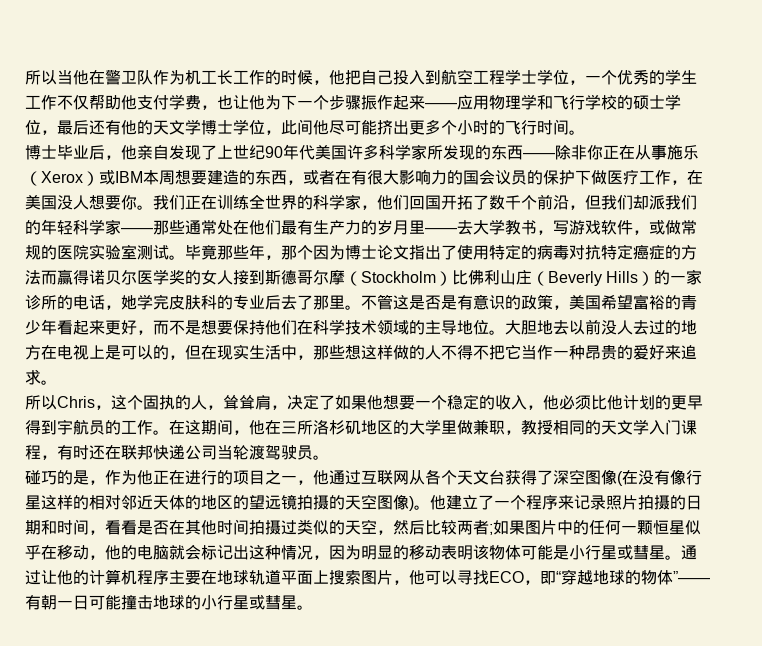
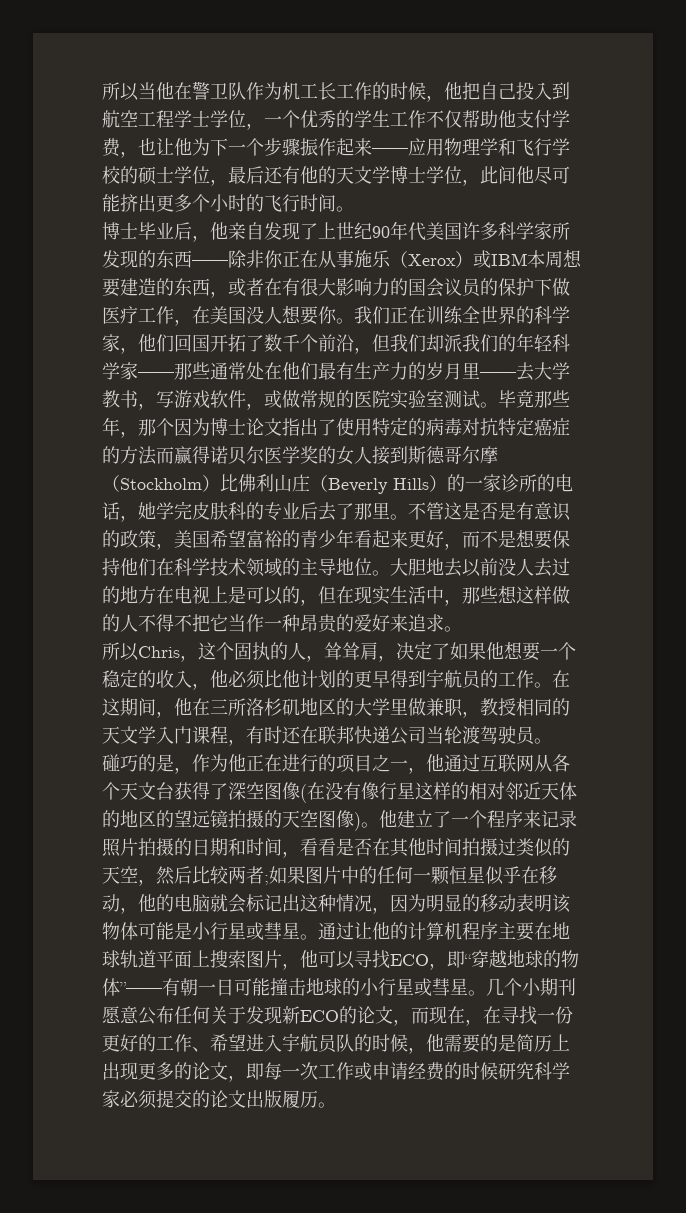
+ 几个小期刊愿意公布任何关于发现新ECO的论文，而现在，在寻找一份更好的工作、希望进入宇航员队的时候，他需要的是简历上出现更多的论文，即每一次工作或申请经费的时候研究科学家必须提交的论文出版履历。

